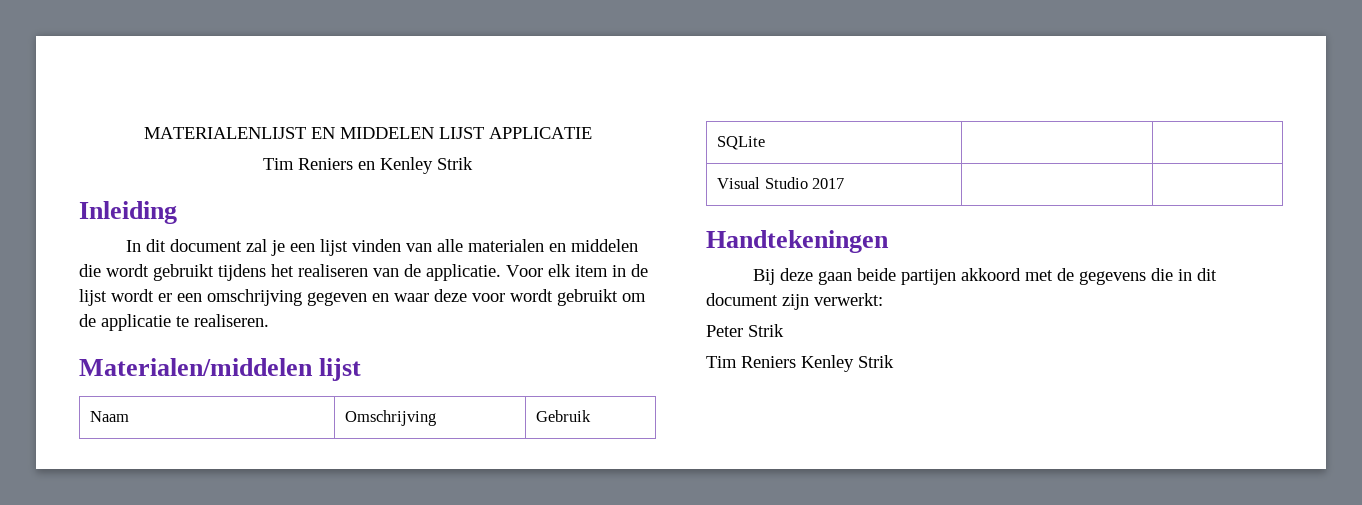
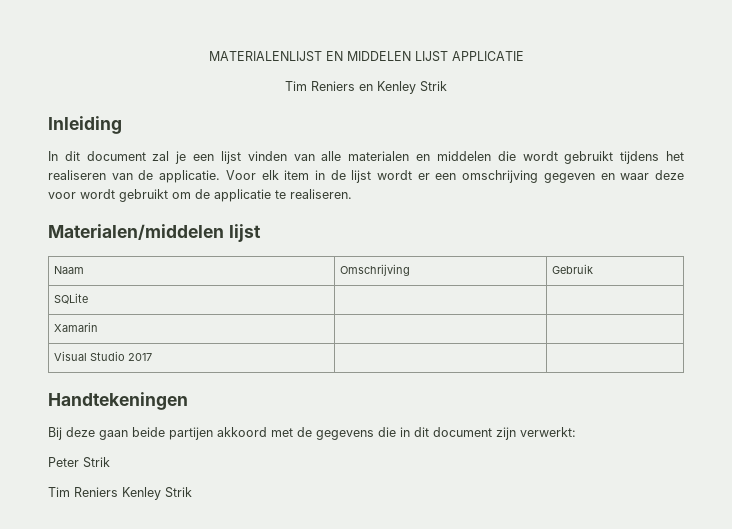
+ Xamarin | |

